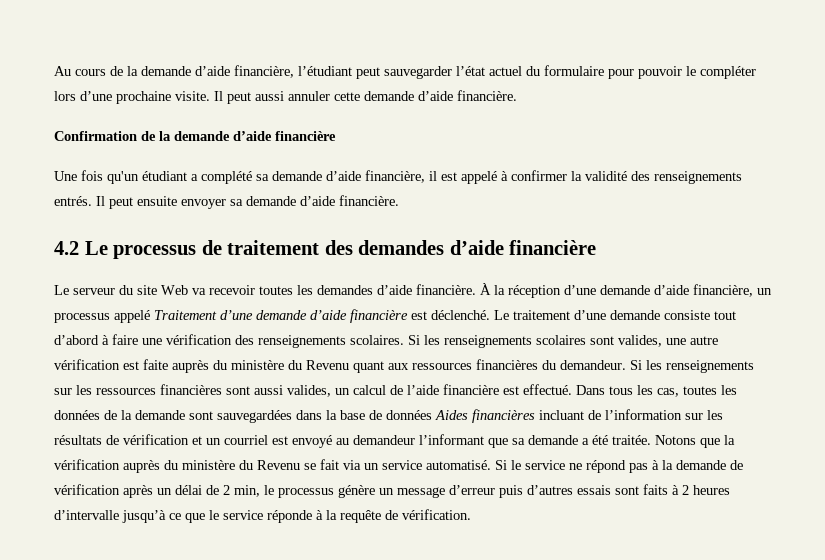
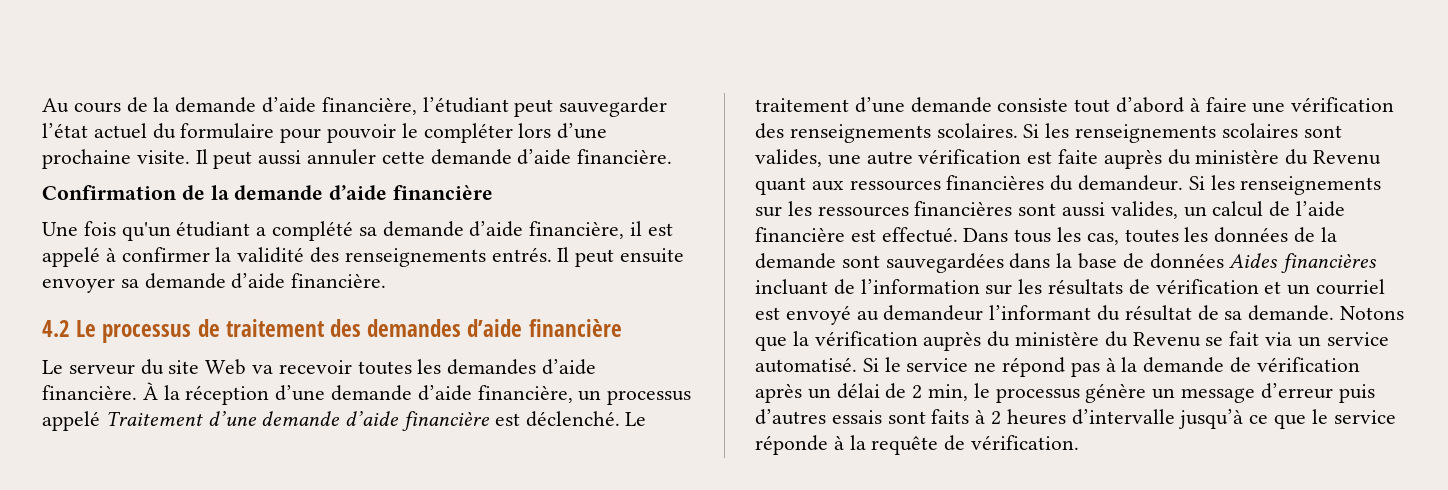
- Dans tous les cas, toutes les données de la demande sont sauvegardées dans la base de données Aides financières incluant de l’information sur les résultats de vérification et un courriel est envoyé au demandeur l’informant que sa demande a été traitée.
+ Dans tous les cas, toutes les données de la demande sont sauvegardées dans la base de données Aides financières incluant de l’information sur les résultats de vérification et un courriel est envoyé au demandeur l’informant du résultat de sa demande.

